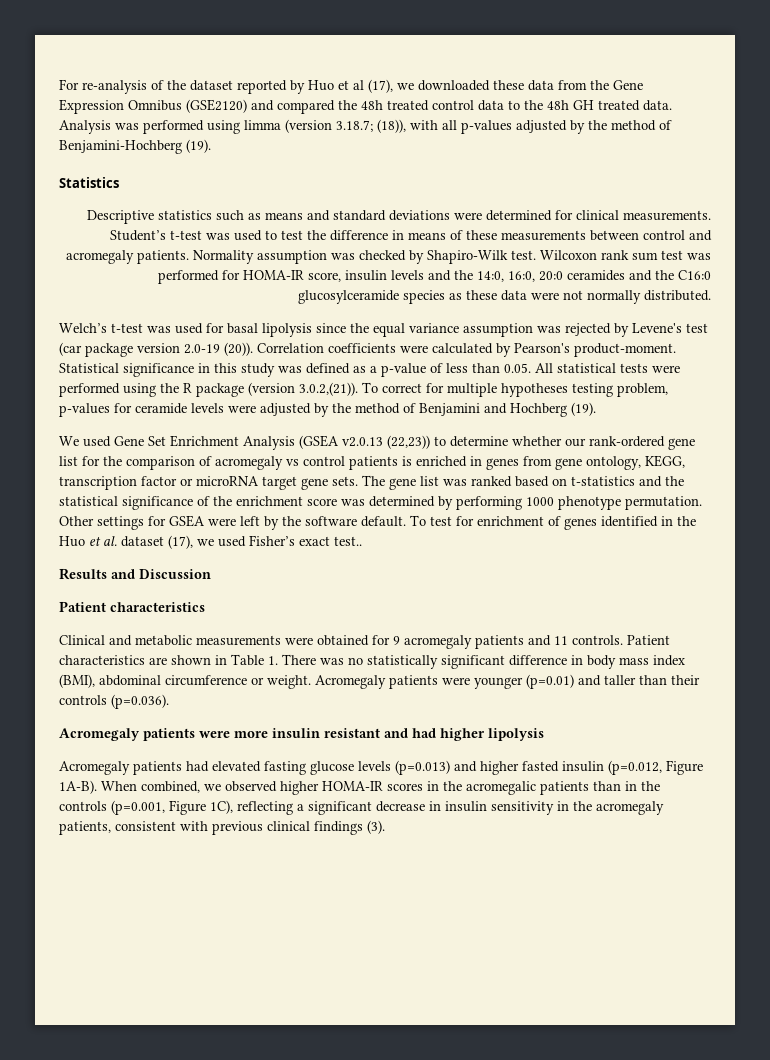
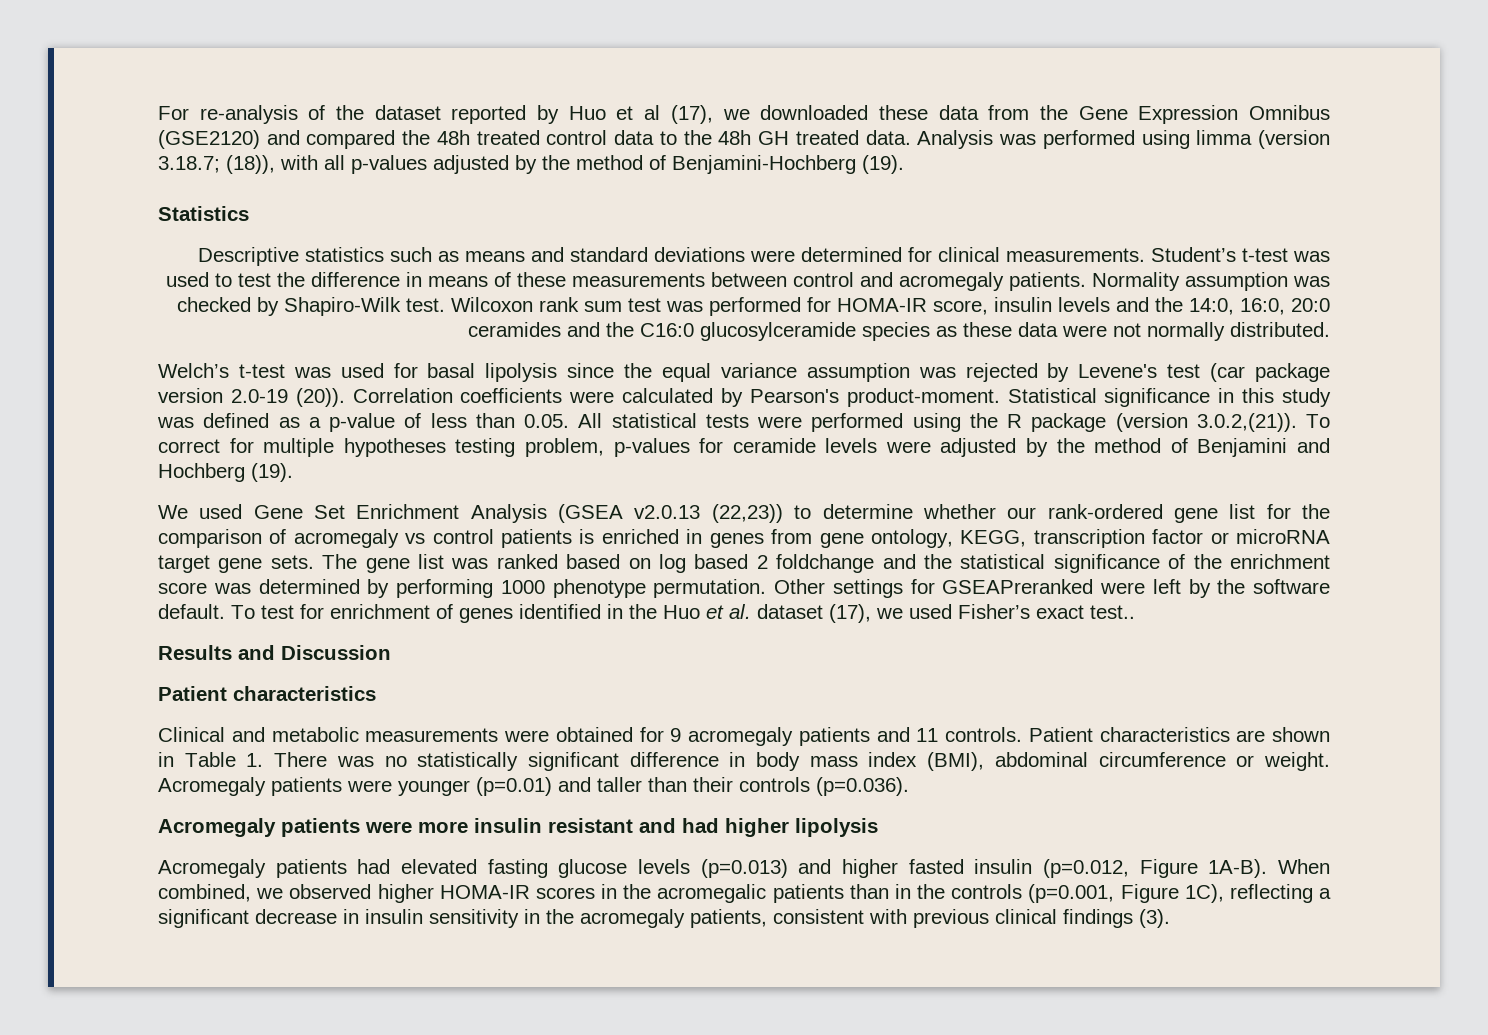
- The gene list was ranked based on t-statistics and the statistical significance of the enrichment score was determined by performing 1000 phenotype permutation.
+ The gene list was ranked based on log based 2 foldchange and the statistical significance of the enrichment score was determined by performing 1000 phenotype permutation.
- Other settings for GSEA were left by the software default.
+ Other settings for GSEAPreranked were left by the software default.

